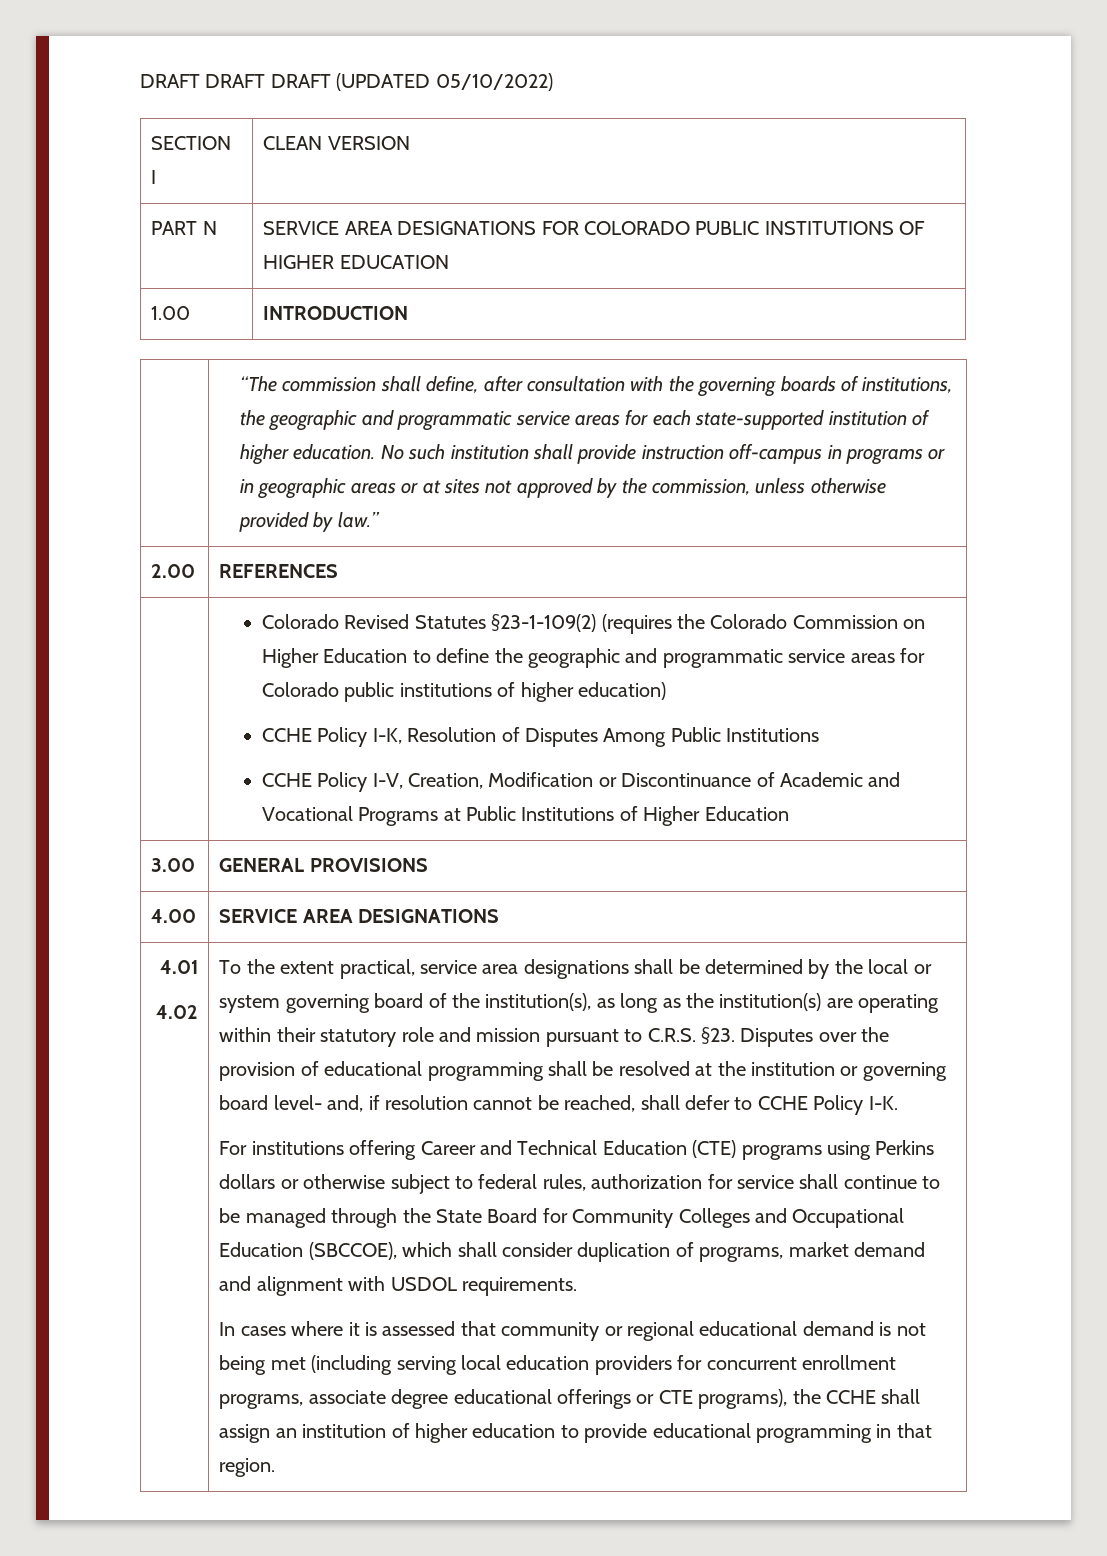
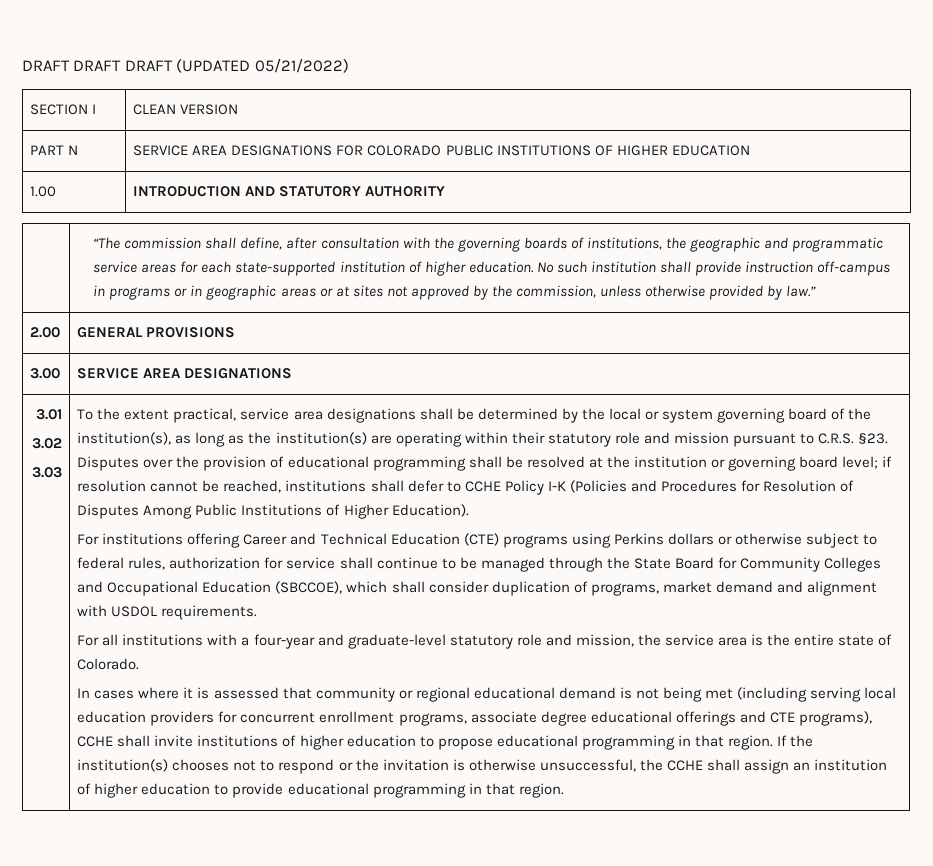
- DRAFT DRAFT DRAFT (UPDATED 05/10/2022)
+ DRAFT DRAFT DRAFT (UPDATED 05/21/2022)
- 1.00 | INTRODUCTION
+ 1.00 | INTRODUCTION AND STATUTORY AUTHORITY
- 2.00 | REFERENCES
- | Colorado Revised Statutes §23-1-109(2) (requires the Colorado Commission on Higher Education to define the geographic and programmatic service areas for Colorado public institutions of higher education)
- CCHE Policy I-K, Resolution of Disputes Among Public Institutions
- CCHE Policy I-V, Creation, Modification or Discontinuance of Academic and Vocational Programs at Public Institutions of Higher Education
- 3.00 | GENERAL PROVISIONS
+ 2.00 | GENERAL PROVISIONS
- 4.00 | SERVICE AREA DESIGNATIONS
+ 3.00 | SERVICE AREA DESIGNATIONS
- 4.01
- 4.02
+ 3.01
+ 3.02
+ 3.03
- Disputes over the provision of educational programming shall be resolved at the institution or governing board level- and, if resolution cannot be reached, shall defer to CCHE Policy I-K.
+ Disputes over the provision of educational programming shall be resolved at the institution or governing board level; if resolution cannot be reached, institutions shall defer to CCHE Policy I-K (Policies and Procedures for Resolution of Disputes Among Public Institutions of Higher Education).
+ For all institutions with a four-year and graduate-level statutory role and mission, the service area is the entire state of Colorado.
- In cases where it is assessed that community or regional educational demand is not being met (including serving local education providers for concurrent enrollment programs, associate degree educational offerings or CTE programs), the CCHE shall assign an institution of higher education to provide educational programming in that region.
+ In cases where it is assessed that community or regional educational demand is not being met (including serving local education providers for concurrent enrollment programs, associate degree educational offerings and CTE programs), CCHE shall invite institutions of higher education to propose educational programming in that region. If the institution(s) chooses not to respond or the invitation is otherwise unsuccessful, the CCHE shall assign an institution of higher education to provide educational programming in that region.

